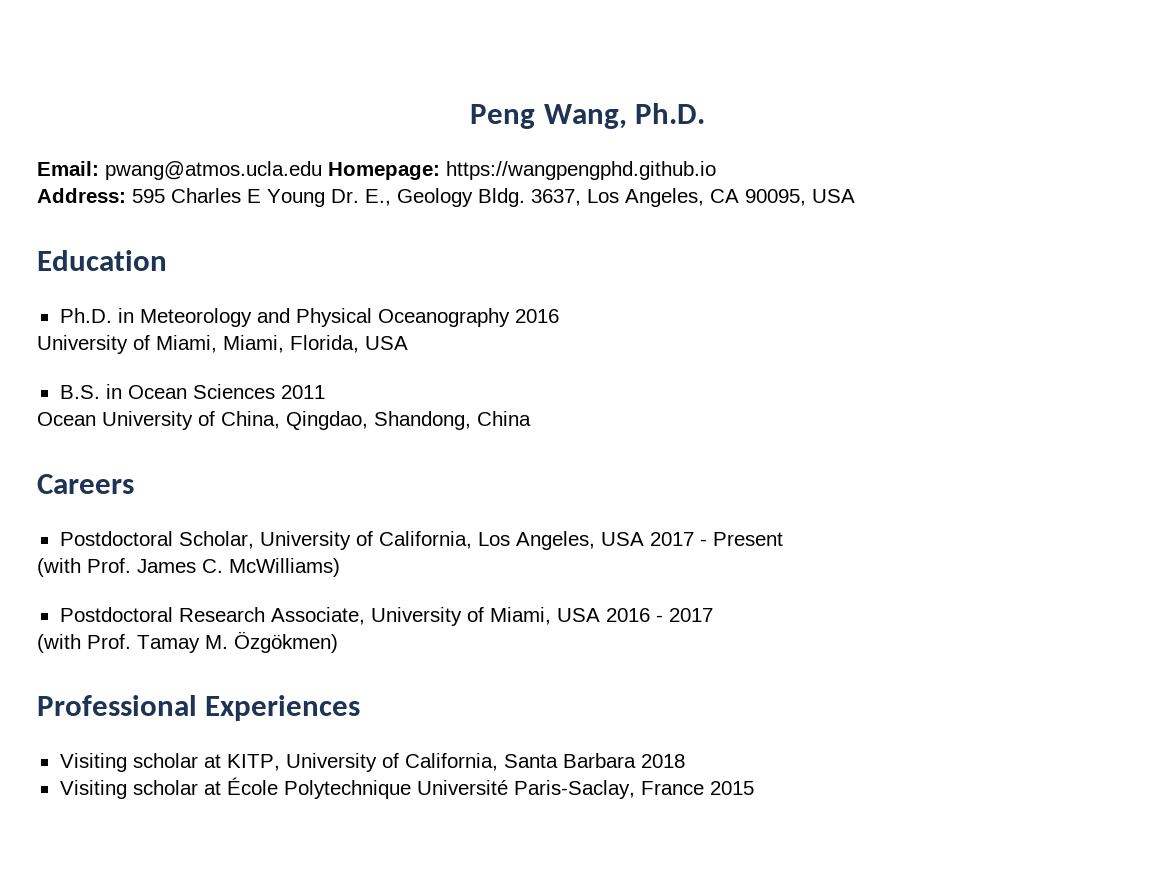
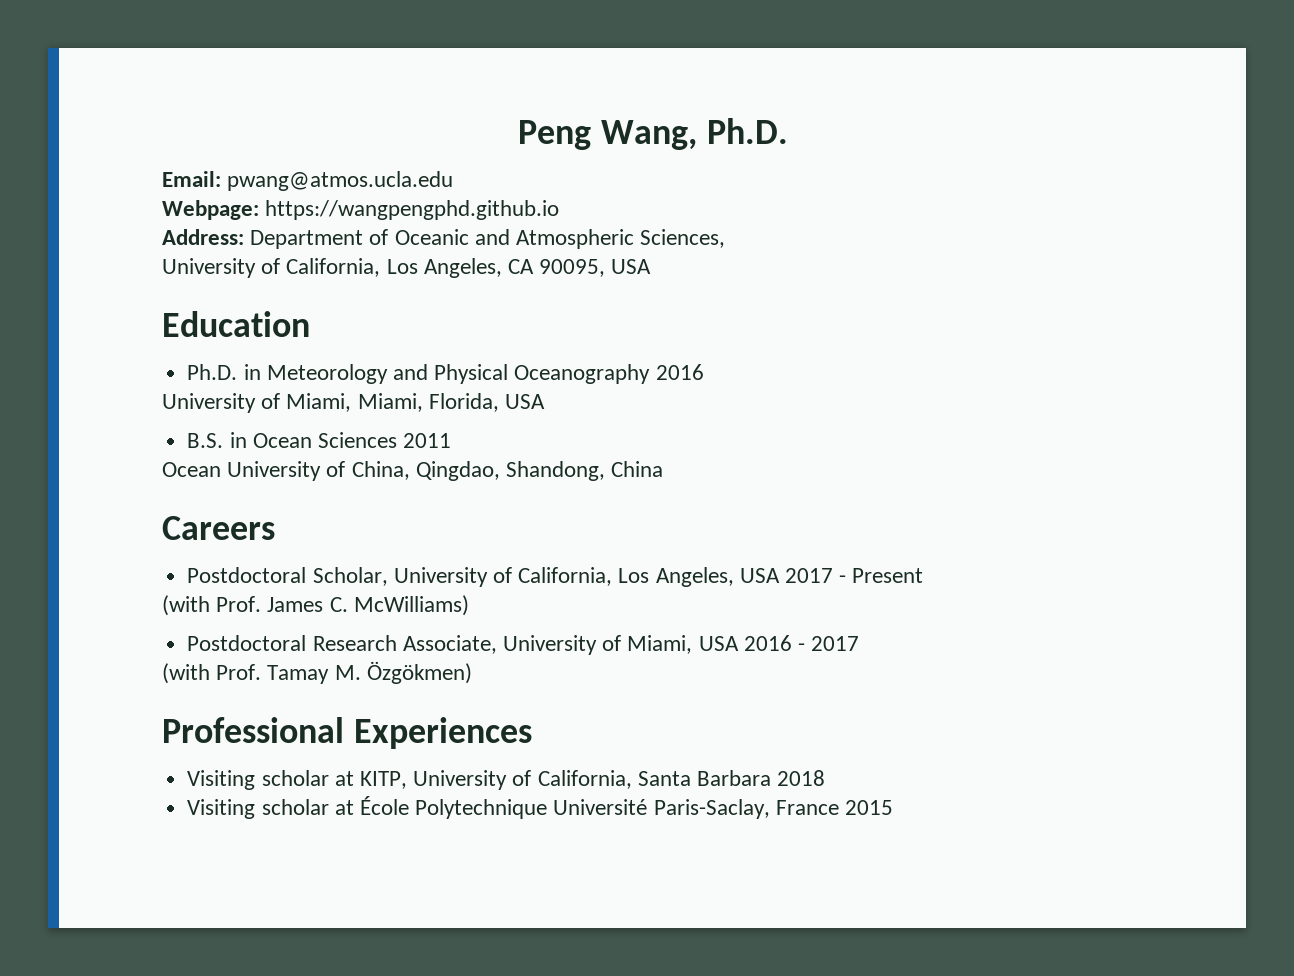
- Email: pwang@atmos.ucla.edu Homepage: https://wangpengphd.github.io
+ Email: pwang@atmos.ucla.edu
+ Webpage: https://wangpengphd.github.io
- Address: 595 Charles E Young Dr. E., Geology Bldg. 3637, Los Angeles, CA 90095, USA
+ Address: Department of Oceanic and Atmospheric Sciences,
+ University of California, Los Angeles, CA 90095, USA

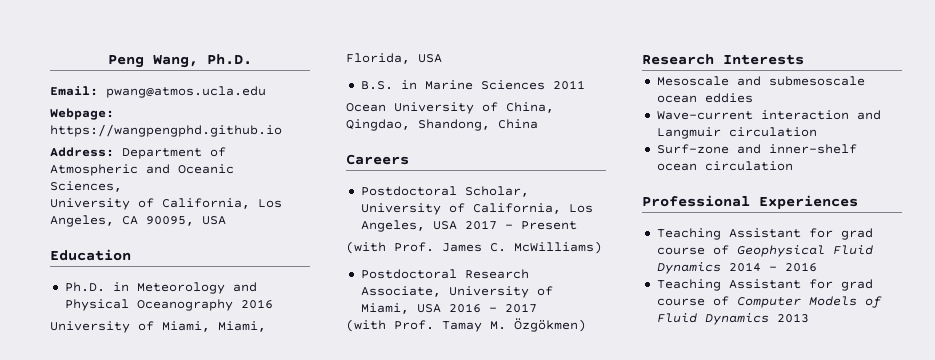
- Address: Department of Oceanic and Atmospheric Sciences,
+ Address: Department of Atmospheric and Oceanic Sciences,
- B.S. in Ocean Sciences 2011
+ B.S. in Marine Sciences 2011
+ Research Interests
+ Mesoscale and submesoscale ocean eddies
+ Wave-current interaction and Langmuir circulation
+ Surf-zone and inner-shelf ocean circulation
  Professional Experiences
- Visiting scholar at KITP, University of California, Santa Barbara 2018
- Visiting scholar at École Polytechnique Université Paris-Saclay, France 2015
+ Teaching Assistant for grad course of Geophysical Fluid Dynamics 2014 - 2016
+ Teaching Assistant for grad course of Computer Models of Fluid Dynamics 2013

